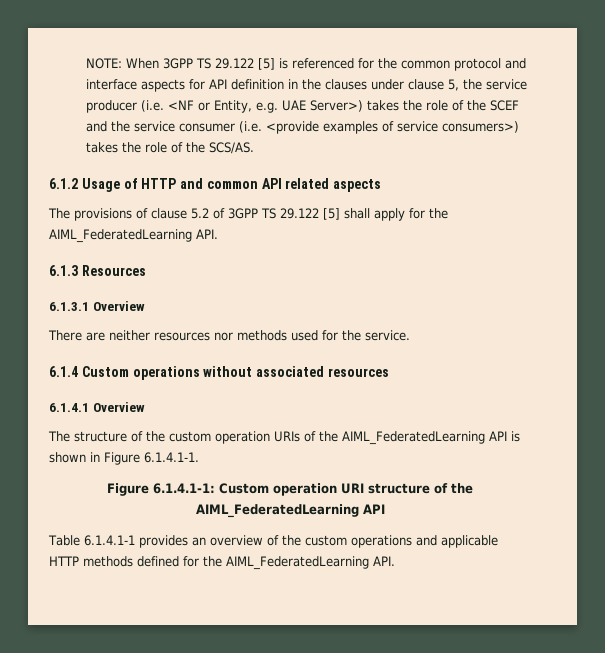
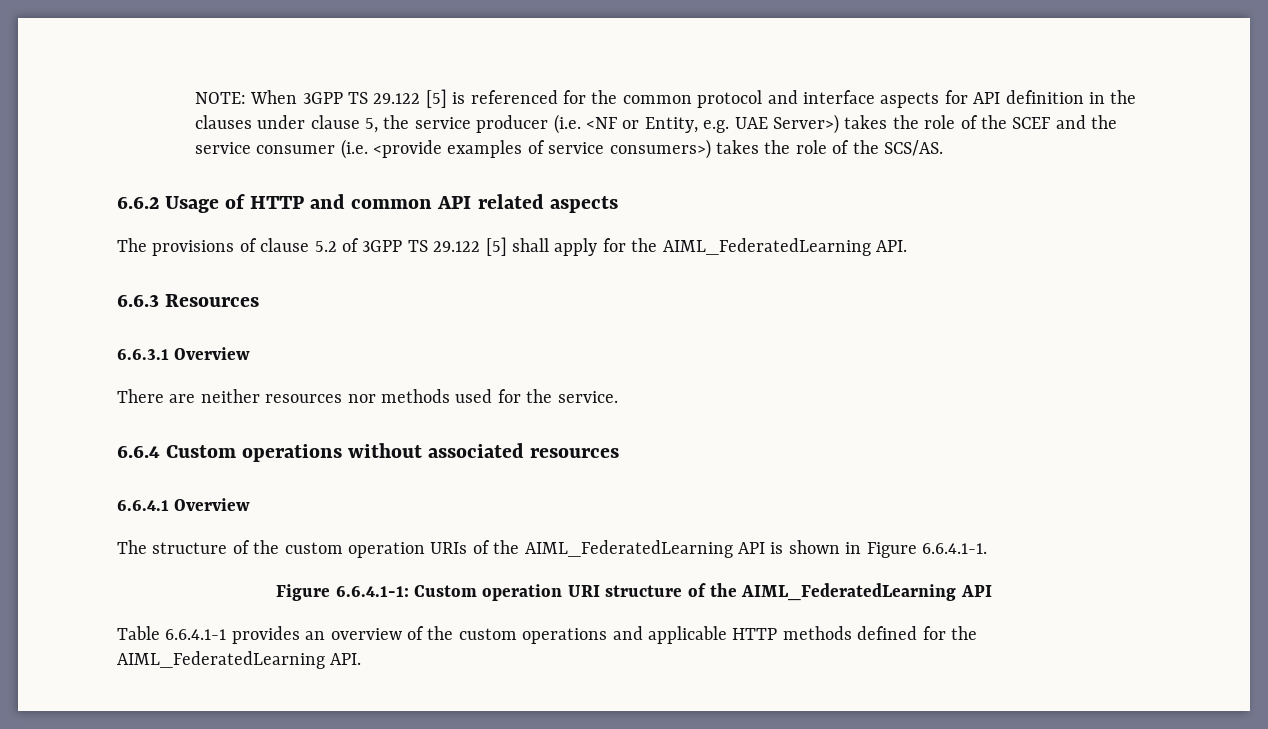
- 6.1.2 Usage of HTTP and common API related aspects
+ 6.6.2 Usage of HTTP and common API related aspects
- 6.1.3 Resources
+ 6.6.3 Resources
- 6.1.3.1 Overview
+ 6.6.3.1 Overview
- 6.1.4 Custom operations without associated resources
+ 6.6.4 Custom operations without associated resources
- 6.1.4.1 Overview
+ 6.6.4.1 Overview
- The structure of the custom operation URIs of the AIML_FederatedLearning API is shown in Figure 6.1.4.1-1.
- Figure 6.1.4.1-1: Custom operation URI structure of the AIML_FederatedLearning API
+ The structure of the custom operation URIs of the AIML_FederatedLearning API is shown in Figure 6.6.4.1-1.
+ Figure 6.6.4.1-1: Custom operation URI structure of the AIML_FederatedLearning API
- Table 6.1.4.1-1 provides an overview of the custom operations and applicable HTTP methods defined for the AIML_FederatedLearning API.
+ Table 6.6.4.1-1 provides an overview of the custom operations and applicable HTTP methods defined for the AIML_FederatedLearning API.

